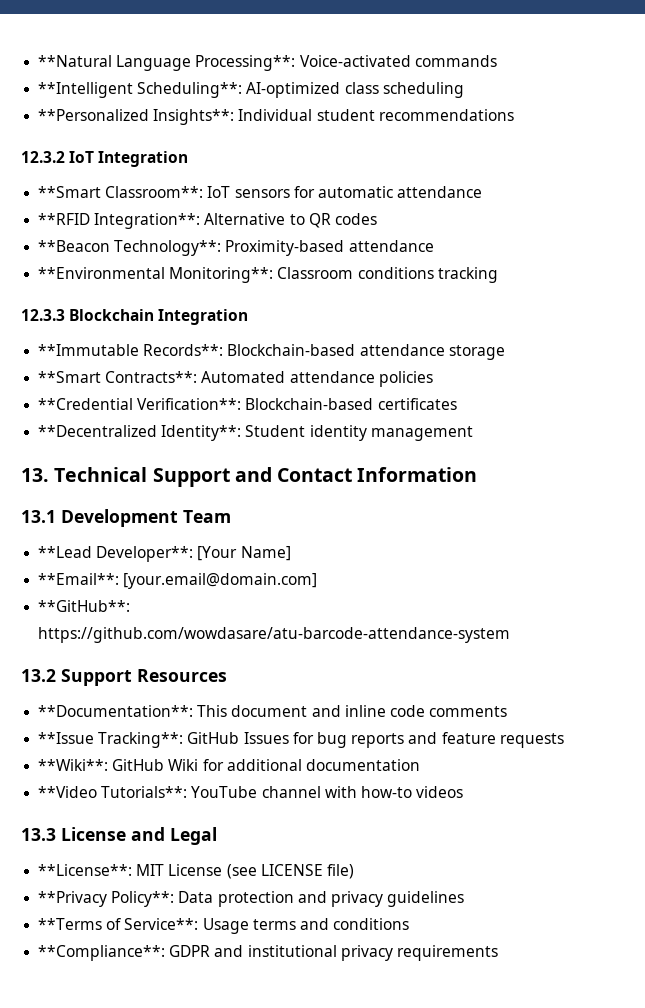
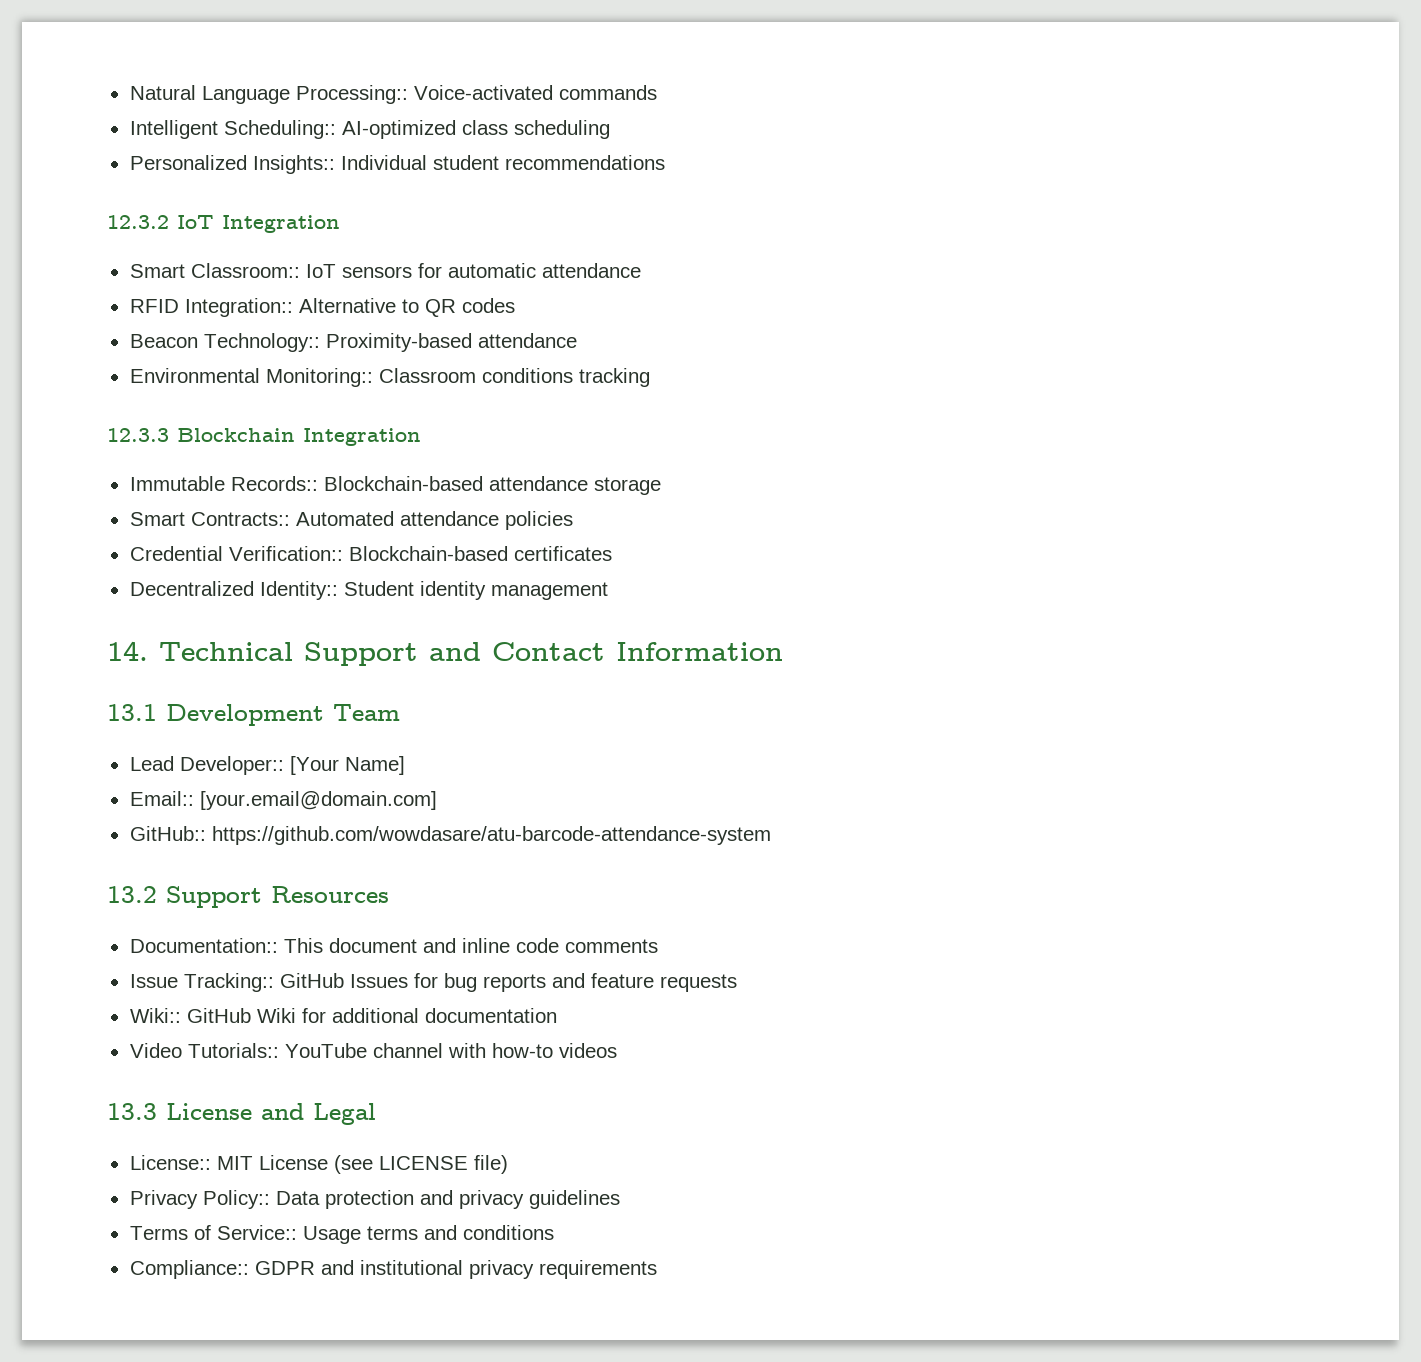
- **Natural Language Processing**: Voice-activated commands
+ Natural Language Processing:: Voice-activated commands
- **Intelligent Scheduling**: AI-optimized class scheduling
+ Intelligent Scheduling:: AI-optimized class scheduling
- **Personalized Insights**: Individual student recommendations
+ Personalized Insights:: Individual student recommendations
- **Smart Classroom**: IoT sensors for automatic attendance
+ Smart Classroom:: IoT sensors for automatic attendance
- **RFID Integration**: Alternative to QR codes
+ RFID Integration:: Alternative to QR codes
- **Beacon Technology**: Proximity-based attendance
+ Beacon Technology:: Proximity-based attendance
- **Environmental Monitoring**: Classroom conditions tracking
+ Environmental Monitoring:: Classroom conditions tracking
- **Immutable Records**: Blockchain-based attendance storage
+ Immutable Records:: Blockchain-based attendance storage
- **Smart Contracts**: Automated attendance policies
+ Smart Contracts:: Automated attendance policies
- **Credential Verification**: Blockchain-based certificates
+ Credential Verification:: Blockchain-based certificates
- **Decentralized Identity**: Student identity management
+ Decentralized Identity:: Student identity management
- 13. Technical Support and Contact Information
+ 14. Technical Support and Contact Information
- **Lead Developer**: [Your Name]
+ Lead Developer:: [Your Name]
- **Email**: [your.email@domain.com]
+ Email:: [your.email@domain.com]
- **GitHub**: https://github.com/wowdasare/atu-barcode-attendance-system
+ GitHub:: https://github.com/wowdasare/atu-barcode-attendance-system
- **Documentation**: This document and inline code comments
+ Documentation:: This document and inline code comments
- **Issue Tracking**: GitHub Issues for bug reports and feature requests
+ Issue Tracking:: GitHub Issues for bug reports and feature requests
- **Wiki**: GitHub Wiki for additional documentation
+ Wiki:: GitHub Wiki for additional documentation
- **Video Tutorials**: YouTube channel with how-to videos
+ Video Tutorials:: YouTube channel with how-to videos
- **License**: MIT License (see LICENSE file)
+ License:: MIT License (see LICENSE file)
- **Privacy Policy**: Data protection and privacy guidelines
+ Privacy Policy:: Data protection and privacy guidelines
- **Terms of Service**: Usage terms and conditions
+ Terms of Service:: Usage terms and conditions
- **Compliance**: GDPR and institutional privacy requirements
+ Compliance:: GDPR and institutional privacy requirements

